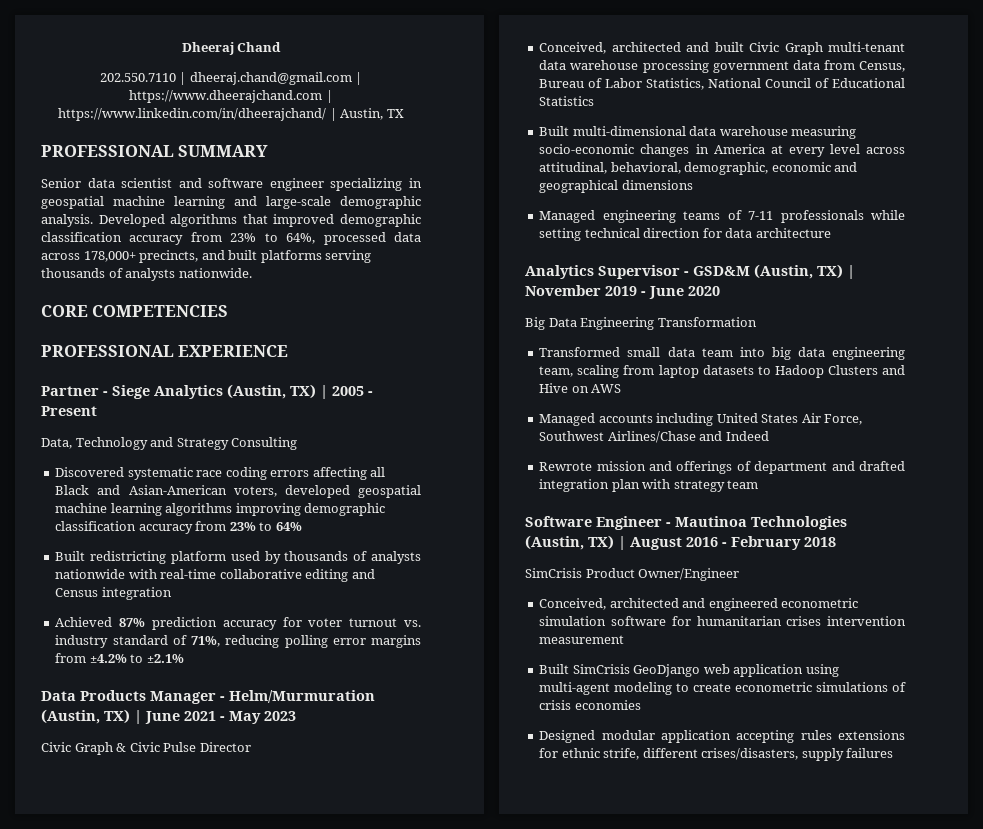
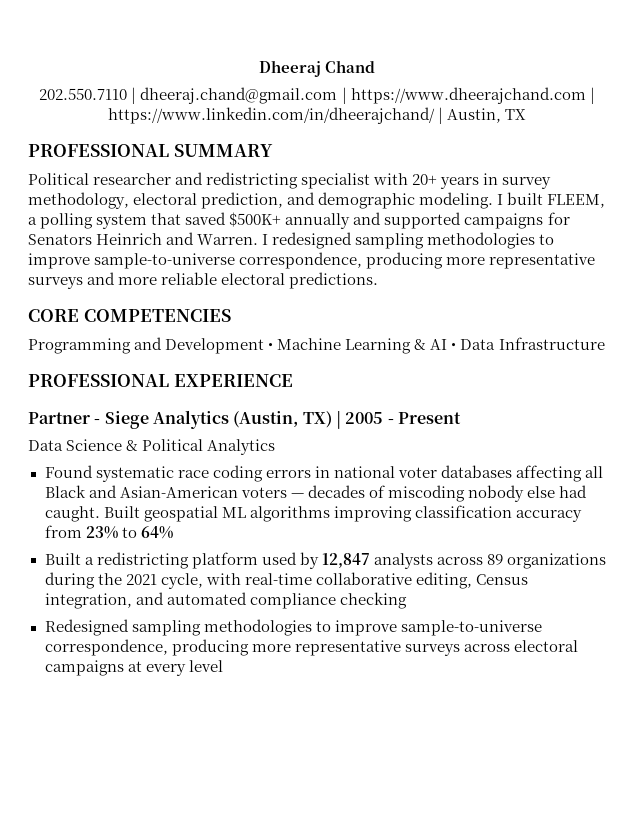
- Senior data scientist and software engineer specializing in geospatial machine learning and large-scale demographic analysis. Developed algorithms that improved demographic classification accuracy from 23% to 64%, processed data across 178,000+ precincts, and built platforms serving thousands of analysts nationwide.
+ Political researcher and redistricting specialist with 20+ years in survey methodology, electoral prediction, and demographic modeling. I built FLEEM, a polling system that saved $500K+ annually and supported campaigns for Senators Heinrich and Warren. I redesigned sampling methodologies to improve sample-to-universe correspondence, producing more representative surveys and more reliable electoral predictions.
  CORE COMPETENCIES
+ Programming and Development • Machine Learning & AI • Data Infrastructure
- Data, Technology and Strategy Consulting
- Discovered systematic race coding errors affecting all Black and Asian-American voters, developed geospatial machine learning algorithms improving demographic classification accuracy from 23% to 64%
+ Data Science & Political Analytics
+ Found systematic race coding errors in national voter databases affecting all Black and Asian-American voters — decades of miscoding nobody else had caught. Built geospatial ML algorithms improving classification accuracy from 23% to 64%
- Built redistricting platform used by thousands of analysts nationwide with real-time collaborative editing and Census integration
- Achieved 87% prediction accuracy for voter turnout vs. industry standard of 71%, reducing polling error margins from ±4.2% to ±2.1%
- Data Products Manager - Helm/Murmuration (Austin, TX) | June 2021 - May 2023
- Civic Graph & Civic Pulse Director
- Conceived, architected and built Civic Graph multi-tenant data warehouse processing government data from Census, Bureau of Labor Statistics, National Council of Educational Statistics
- Built multi-dimensional data warehouse measuring socio-economic changes in America at every level across attitudinal, behavioral, demographic, economic and geographical dimensions
- Managed engineering teams of 7-11 professionals while setting technical direction for data architecture
- Analytics Supervisor - GSD&M (Austin, TX) | November 2019 - June 2020
- Big Data Engineering Transformation
- Transformed small data team into big data engineering team, scaling from laptop datasets to Hadoop Clusters and Hive on AWS
- Managed accounts including United States Air Force, Southwest Airlines/Chase and Indeed
- Rewrote mission and offerings of department and drafted integration plan with strategy team
- Software Engineer - Mautinoa Technologies (Austin, TX) | August 2016 - February 2018
- SimCrisis Product Owner/Engineer
- Conceived, architected and engineered econometric simulation software for humanitarian crises intervention measurement
- Built SimCrisis GeoDjango web application using multi-agent modeling to create econometric simulations of crisis economies
- Designed modular application accepting rules extensions for ethnic strife, different crises/disasters, supply failures
+ Built a redistricting platform used by 12,847 analysts across 89 organizations during the 2021 cycle, with real-time collaborative editing, Census integration, and automated compliance checking
+ Redesigned sampling methodologies to improve sample-to-universe correspondence, producing more representative surveys across electoral campaigns at every level

